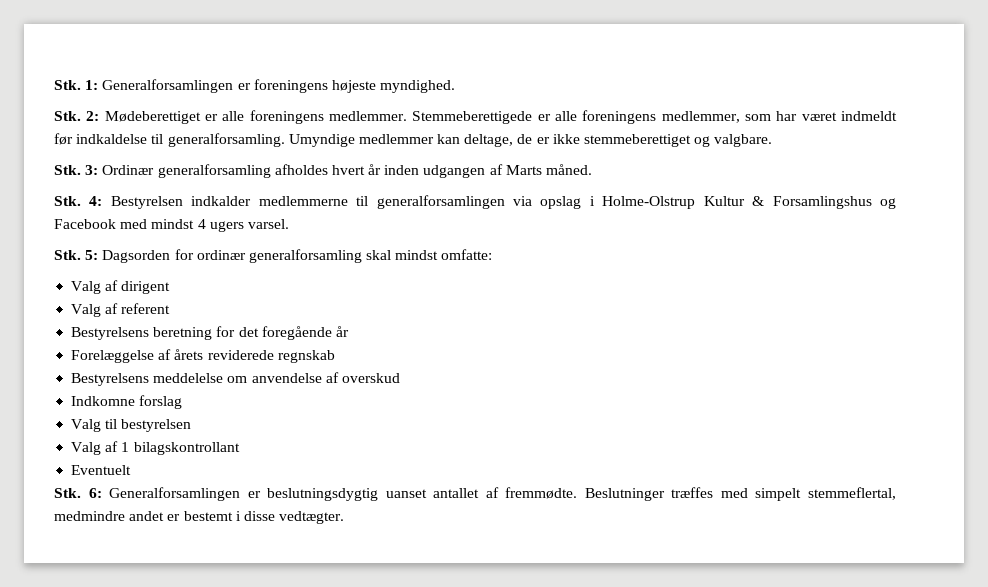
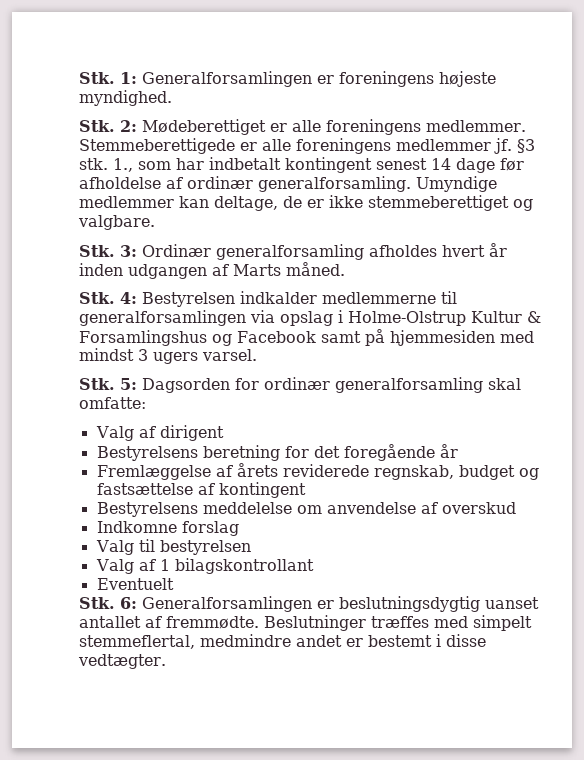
- Stemmeberettigede er alle foreningens medlemmer, som har været indmeldt før indkaldelse til generalforsamling.
+ Stemmeberettigede er alle foreningens medlemmer jf. §3 stk. 1., som har indbetalt kontingent senest 14 dage før afholdelse af ordinær generalforsamling.
- Stk. 4: Bestyrelsen indkalder medlemmerne til generalforsamlingen via opslag i Holme-Olstrup Kultur & Forsamlingshus og Facebook med mindst 4 ugers varsel.
+ Stk. 4: Bestyrelsen indkalder medlemmerne til generalforsamlingen via opslag i Holme-Olstrup Kultur & Forsamlingshus og Facebook samt på hjemmesiden med mindst 3 ugers varsel.
- Stk. 5: Dagsorden for ordinær generalforsamling skal mindst omfatte:
+ Stk. 5: Dagsorden for ordinær generalforsamling skal omfatte:
- Valg af referent
- Forelæggelse af årets reviderede regnskab
+ Fremlæggelse af årets reviderede regnskab, budget og fastsættelse af kontingent

